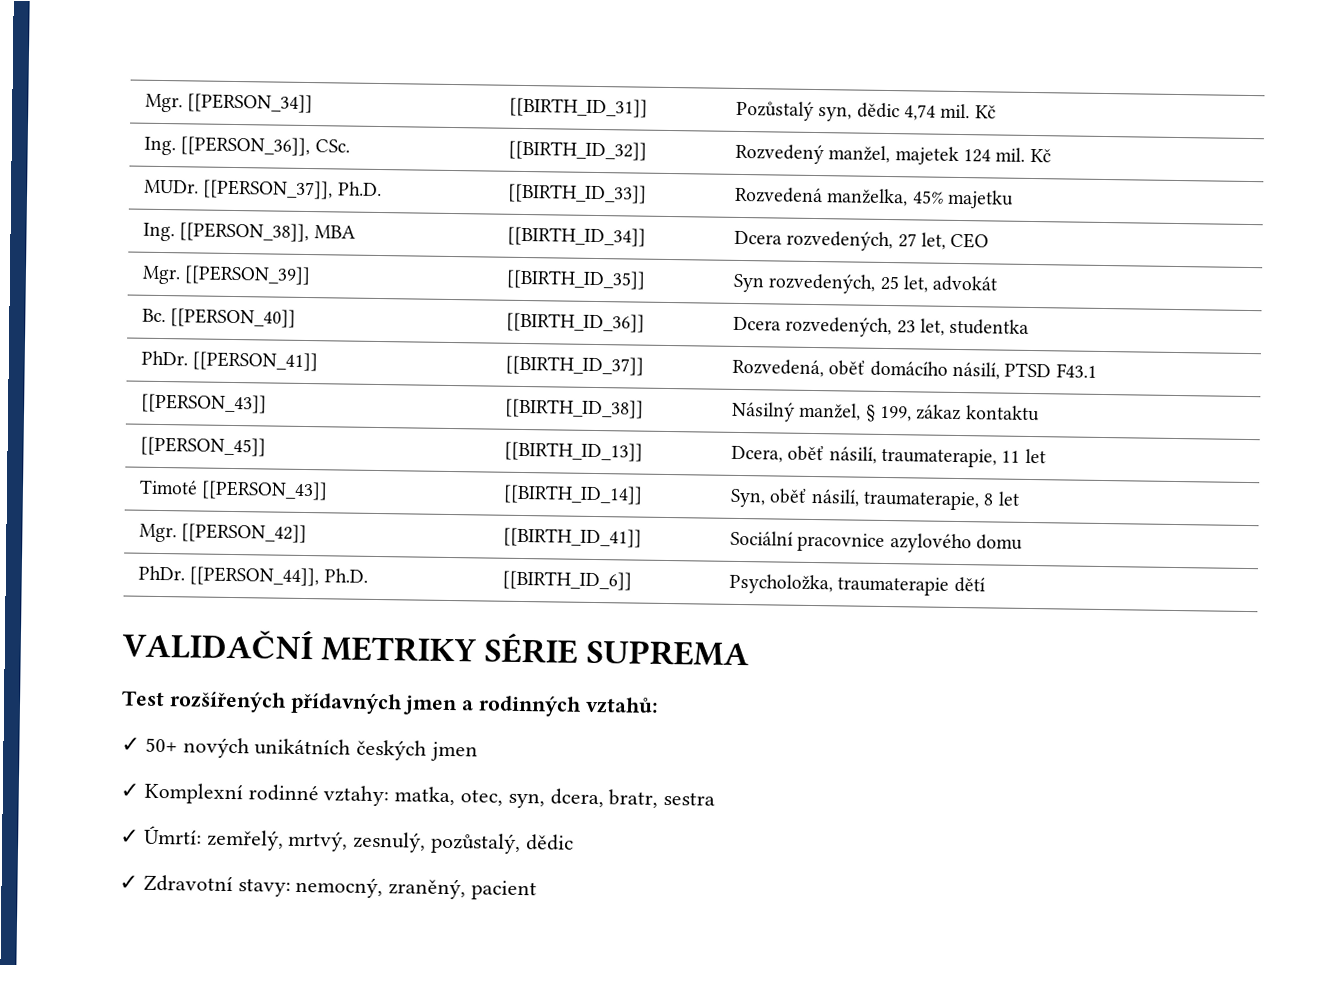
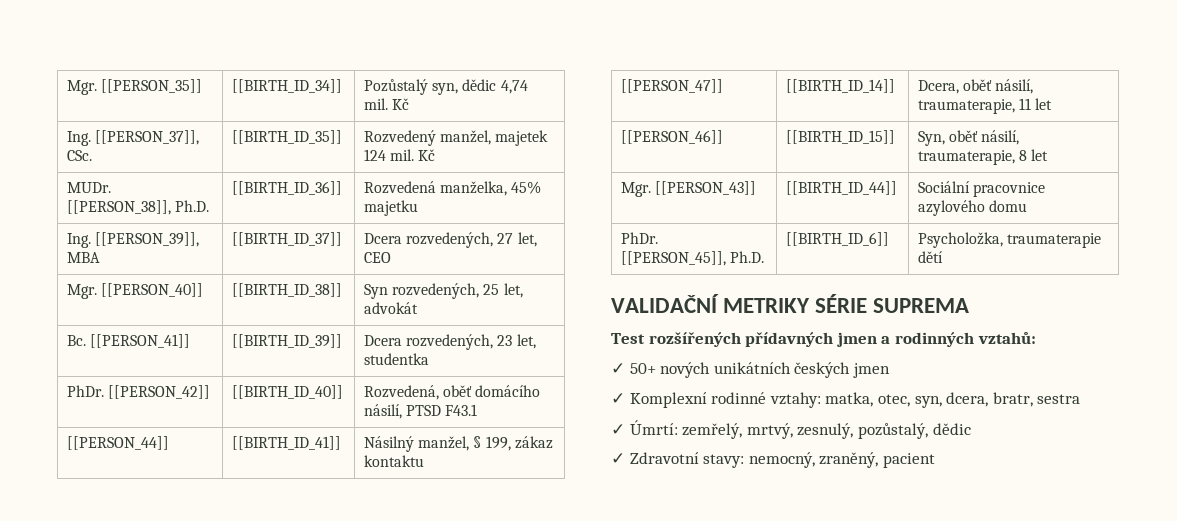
- Mgr. [[PERSON_34]] | [[BIRTH_ID_31]] | Pozůstalý syn, dědic 4,74 mil. Kč
+ Mgr. [[PERSON_35]] | [[BIRTH_ID_34]] | Pozůstalý syn, dědic 4,74 mil. Kč
- Ing. [[PERSON_36]], CSc. | [[BIRTH_ID_32]] | Rozvedený manžel, majetek 124 mil. Kč
+ Ing. [[PERSON_37]], CSc. | [[BIRTH_ID_35]] | Rozvedený manžel, majetek 124 mil. Kč
- MUDr. [[PERSON_37]], Ph.D. | [[BIRTH_ID_33]] | Rozvedená manželka, 45% majetku
+ MUDr. [[PERSON_38]], Ph.D. | [[BIRTH_ID_36]] | Rozvedená manželka, 45% majetku
- Ing. [[PERSON_38]], MBA | [[BIRTH_ID_34]] | Dcera rozvedených, 27 let, CEO
+ Ing. [[PERSON_39]], MBA | [[BIRTH_ID_37]] | Dcera rozvedených, 27 let, CEO
- Mgr. [[PERSON_39]] | [[BIRTH_ID_35]] | Syn rozvedených, 25 let, advokát
+ Mgr. [[PERSON_40]] | [[BIRTH_ID_38]] | Syn rozvedených, 25 let, advokát
- Bc. [[PERSON_40]] | [[BIRTH_ID_36]] | Dcera rozvedených, 23 let, studentka
+ Bc. [[PERSON_41]] | [[BIRTH_ID_39]] | Dcera rozvedených, 23 let, studentka
- PhDr. [[PERSON_41]] | [[BIRTH_ID_37]] | Rozvedená, oběť domácího násilí, PTSD F43.1
+ PhDr. [[PERSON_42]] | [[BIRTH_ID_40]] | Rozvedená, oběť domácího násilí, PTSD F43.1
- [[PERSON_43]] | [[BIRTH_ID_38]] | Násilný manžel, § 199, zákaz kontaktu
+ [[PERSON_44]] | [[BIRTH_ID_41]] | Násilný manžel, § 199, zákaz kontaktu
- [[PERSON_45]] | [[BIRTH_ID_13]] | Dcera, oběť násilí, traumaterapie, 11 let
+ [[PERSON_47]] | [[BIRTH_ID_14]] | Dcera, oběť násilí, traumaterapie, 11 let
- Timoté [[PERSON_43]] | [[BIRTH_ID_14]] | Syn, oběť násilí, traumaterapie, 8 let
+ [[PERSON_46]] | [[BIRTH_ID_15]] | Syn, oběť násilí, traumaterapie, 8 let
- Mgr. [[PERSON_42]] | [[BIRTH_ID_41]] | Sociální pracovnice azylového domu
+ Mgr. [[PERSON_43]] | [[BIRTH_ID_44]] | Sociální pracovnice azylového domu
- PhDr. [[PERSON_44]], Ph.D. | [[BIRTH_ID_6]] | Psycholožka, traumaterapie dětí
+ PhDr. [[PERSON_45]], Ph.D. | [[BIRTH_ID_6]] | Psycholožka, traumaterapie dětí

